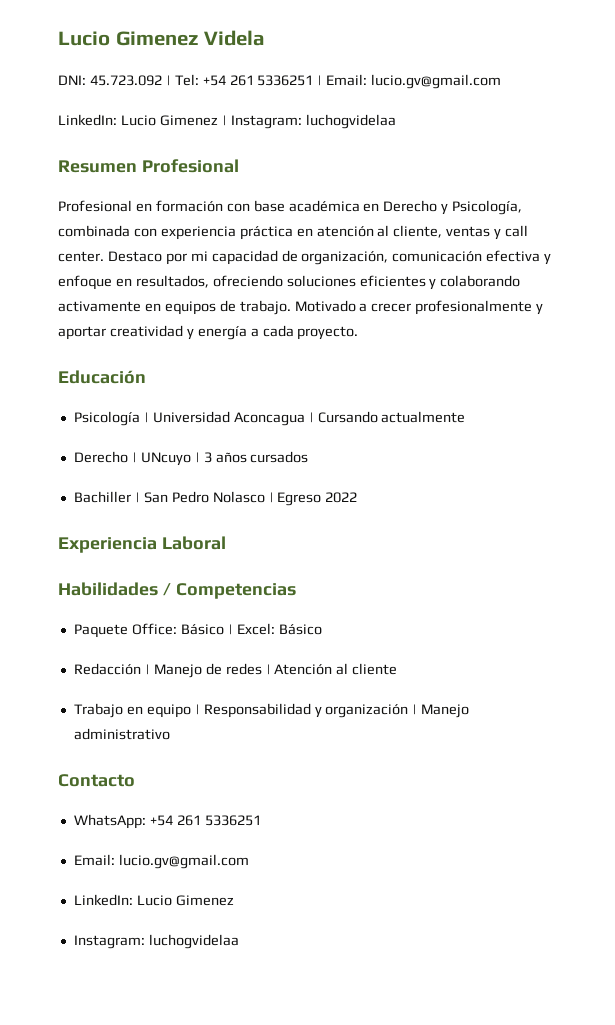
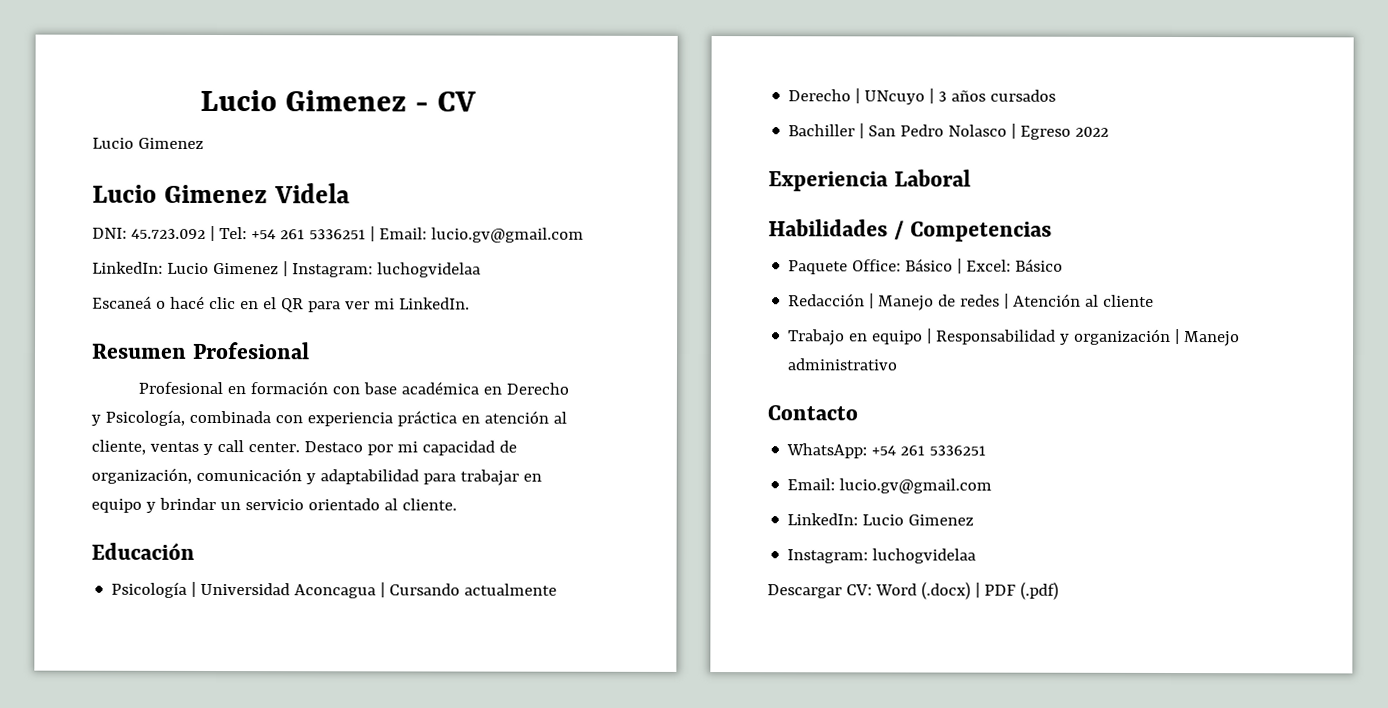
+ Lucio Gimenez - CV
+ Lucio Gimenez
+ Escaneá o hacé clic en el QR para ver mi LinkedIn.
- Destaco por mi capacidad de organización, comunicación efectiva y enfoque en resultados, ofreciendo soluciones eficientes y colaborando activamente en equipos de trabajo. Motivado a crecer profesionalmente y aportar creatividad y energía a cada proyecto.
+ Destaco por mi capacidad de organización, comunicación y adaptabilidad para trabajar en equipo y brindar un servicio orientado al cliente.
+ Descargar CV: Word (.docx) | PDF (.pdf)

